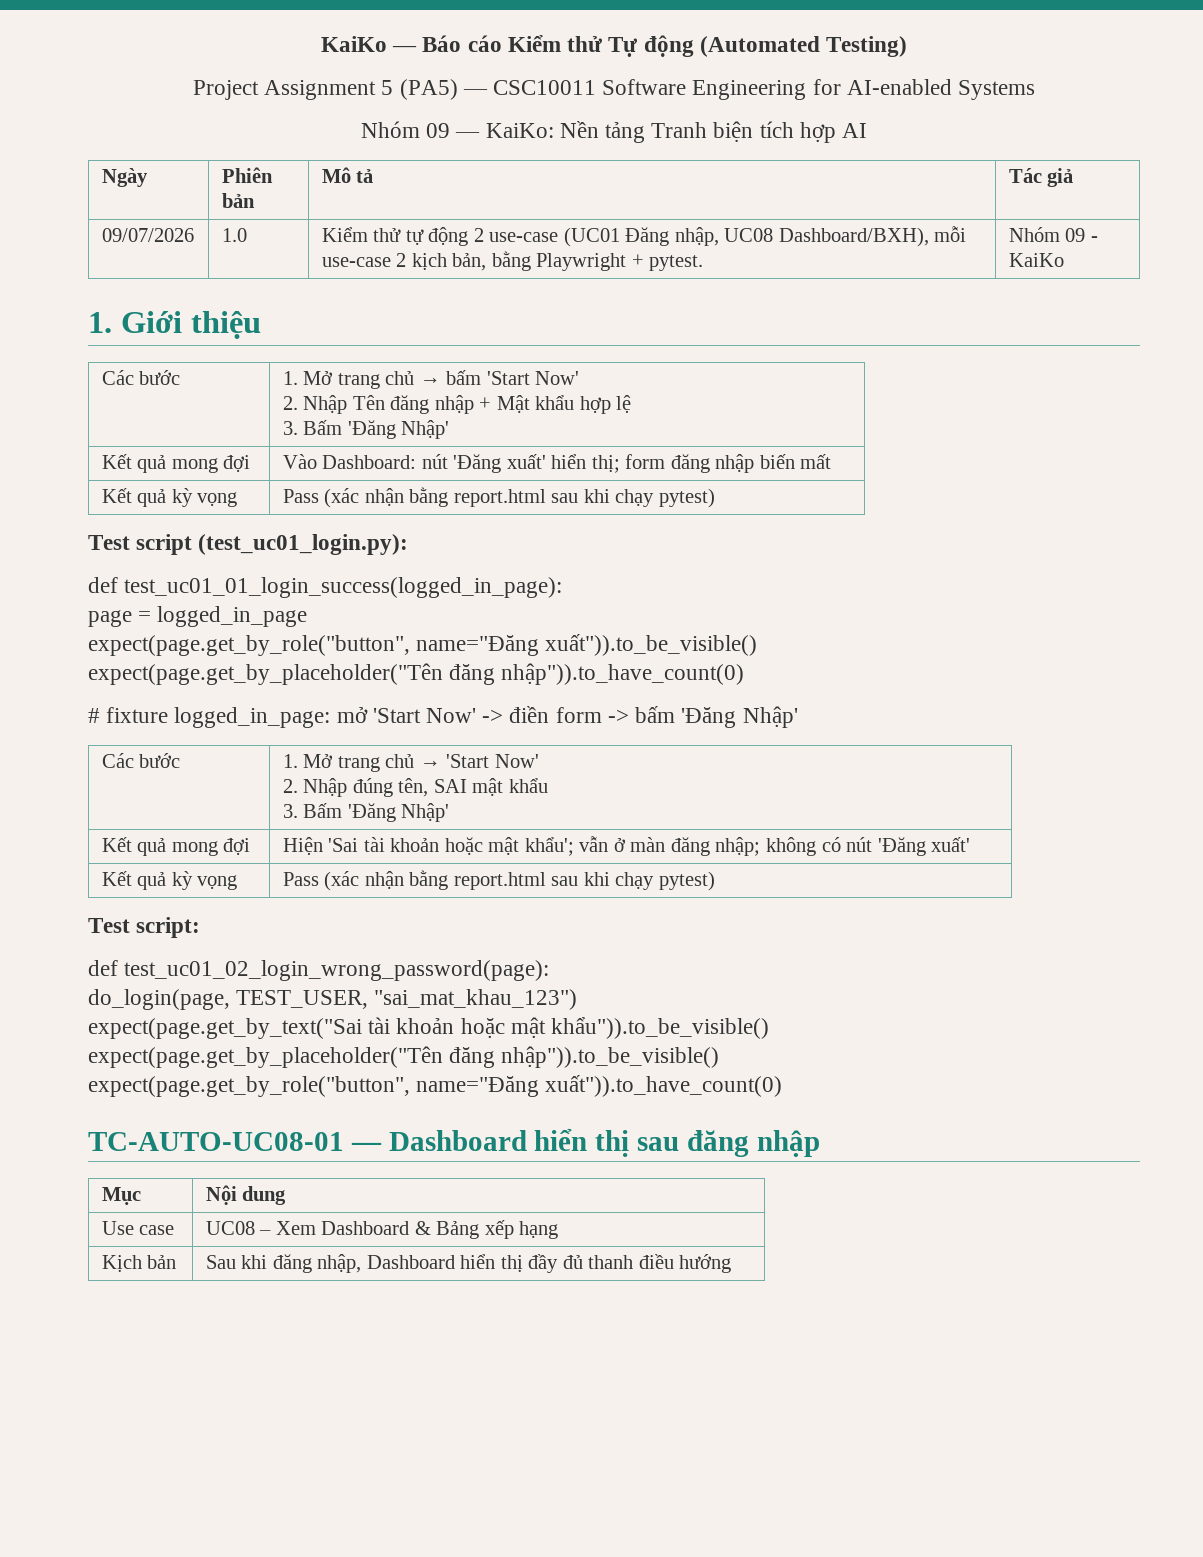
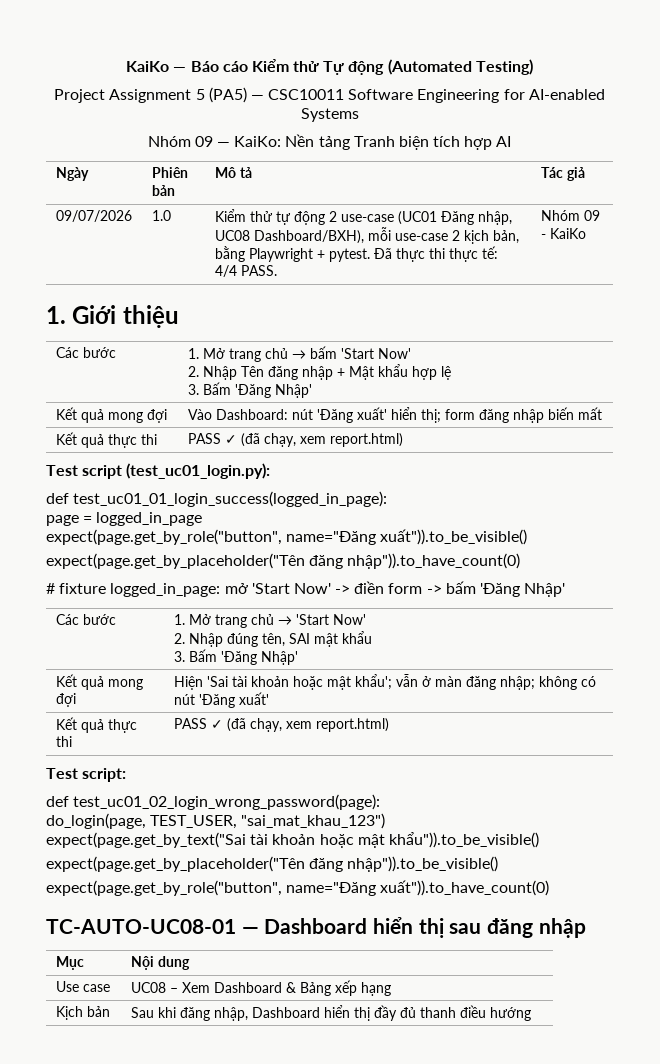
- 09/07/2026 | 1.0 | Kiểm thử tự động 2 use-case (UC01 Đăng nhập, UC08 Dashboard/BXH), mỗi use-case 2 kịch bản, bằng Playwright + pytest. | Nhóm 09 - KaiKo
+ 09/07/2026 | 1.0 | Kiểm thử tự động 2 use-case (UC01 Đăng nhập, UC08 Dashboard/BXH), mỗi use-case 2 kịch bản, bằng Playwright + pytest. Đã thực thi thực tế: 4/4 PASS. | Nhóm 09 - KaiKo
  Kết quả mong đợi | Vào Dashboard: nút 'Đăng xuất' hiển thị; form đăng nhập biến mất
- Kết quả kỳ vọng | Pass (xác nhận bằng report.html sau khi chạy pytest)
+ Kết quả thực thi | PASS ✓ (đã chạy, xem report.html)
  Kết quả mong đợi | Hiện 'Sai tài khoản hoặc mật khẩu'; vẫn ở màn đăng nhập; không có nút 'Đăng xuất'
- Kết quả kỳ vọng | Pass (xác nhận bằng report.html sau khi chạy pytest)
+ Kết quả thực thi | PASS ✓ (đã chạy, xem report.html)

